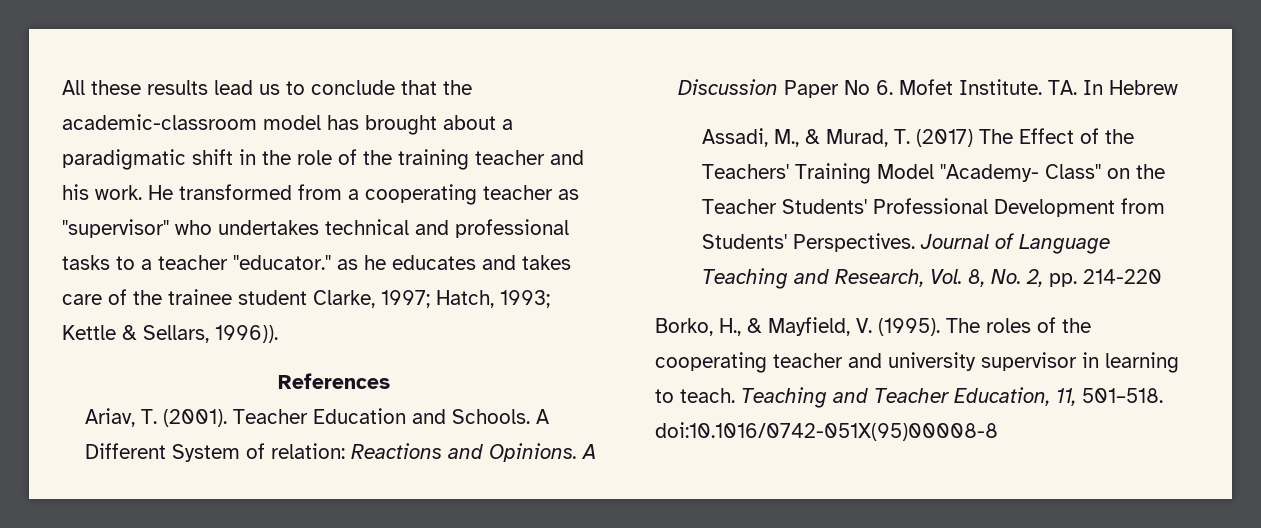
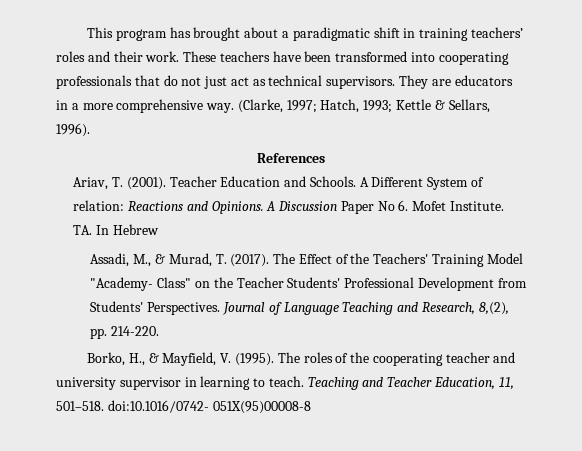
- All these results lead us to conclude that the academic-classroom model has brought about a paradigmatic shift in the role of the training teacher and his work. He transformed from a cooperating teacher as "supervisor" who undertakes technical and professional tasks to a teacher "educator." as he educates and takes care of the trainee student Clarke, 1997; Hatch, 1993; Kettle & Sellars, 1996)).
+ This program has brought about a paradigmatic shift in training teachers’ roles and their work. These teachers have been transformed into cooperating professionals that do not just act as technical supervisors. They are educators in a more comprehensive way. (Clarke, 1997; Hatch, 1993; Kettle & Sellars, 1996).
- Assadi, M., & Murad, T. (2017) The Effect of the Teachers' Training Model "Academy- Class" on the Teacher Students' Professional Development from Students' Perspectives.
+ Assadi, M., & Murad, T. (2017). The Effect of the Teachers' Training Model "Academy- Class" on the Teacher Students' Professional Development from Students' Perspectives.
- Journal of Language Teaching and Research, Vol. 8, No. 2, pp. 214-220
+ Journal of Language Teaching and Research, 8,(2), pp. 214-220.
- Teaching and Teacher Education, 11, 501–518. doi:10.1016/0742-051X(95)00008-8
+ Teaching and Teacher Education, 11, 501–518. doi:10.1016/0742- 051X(95)00008-8

